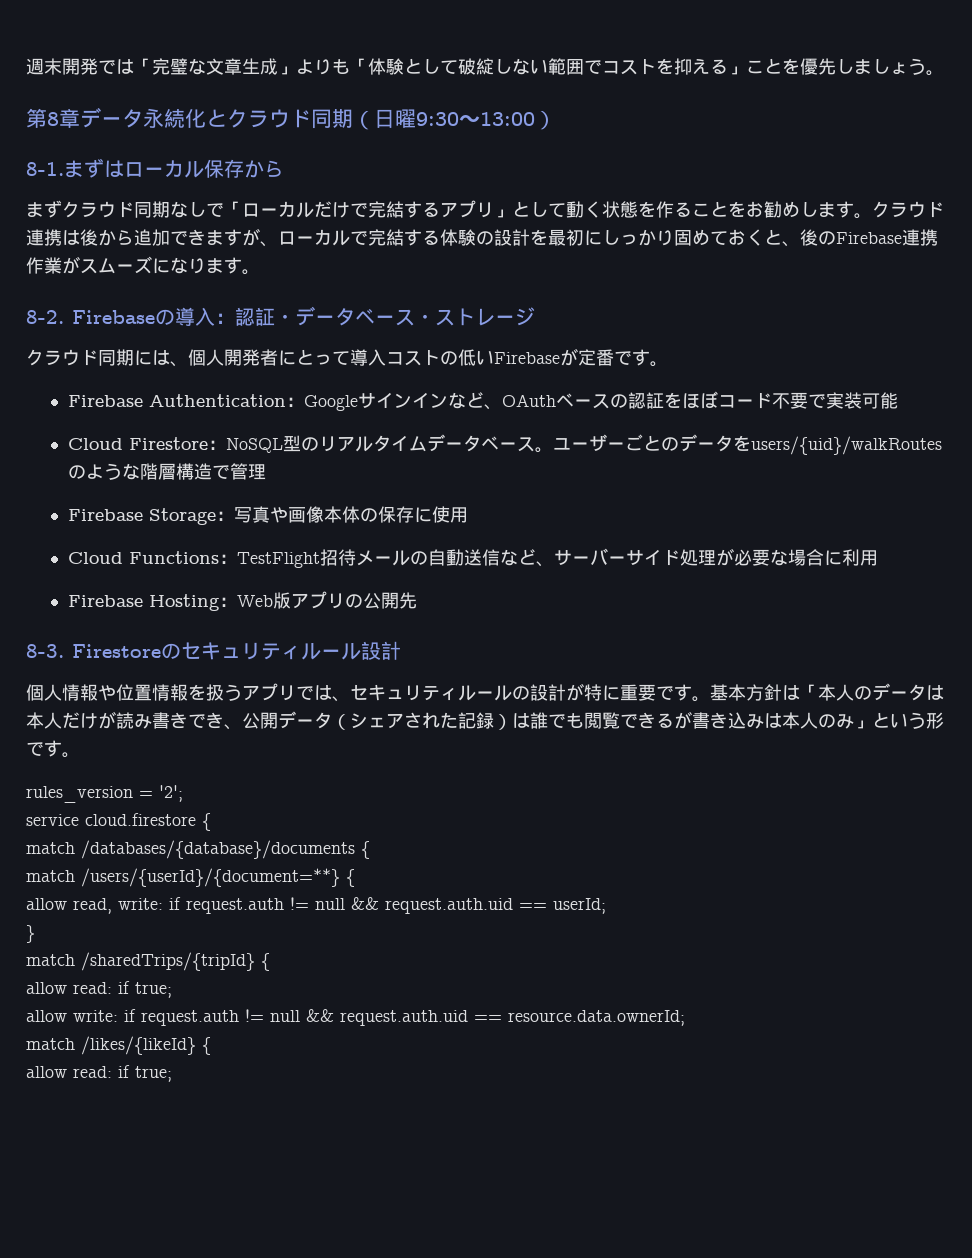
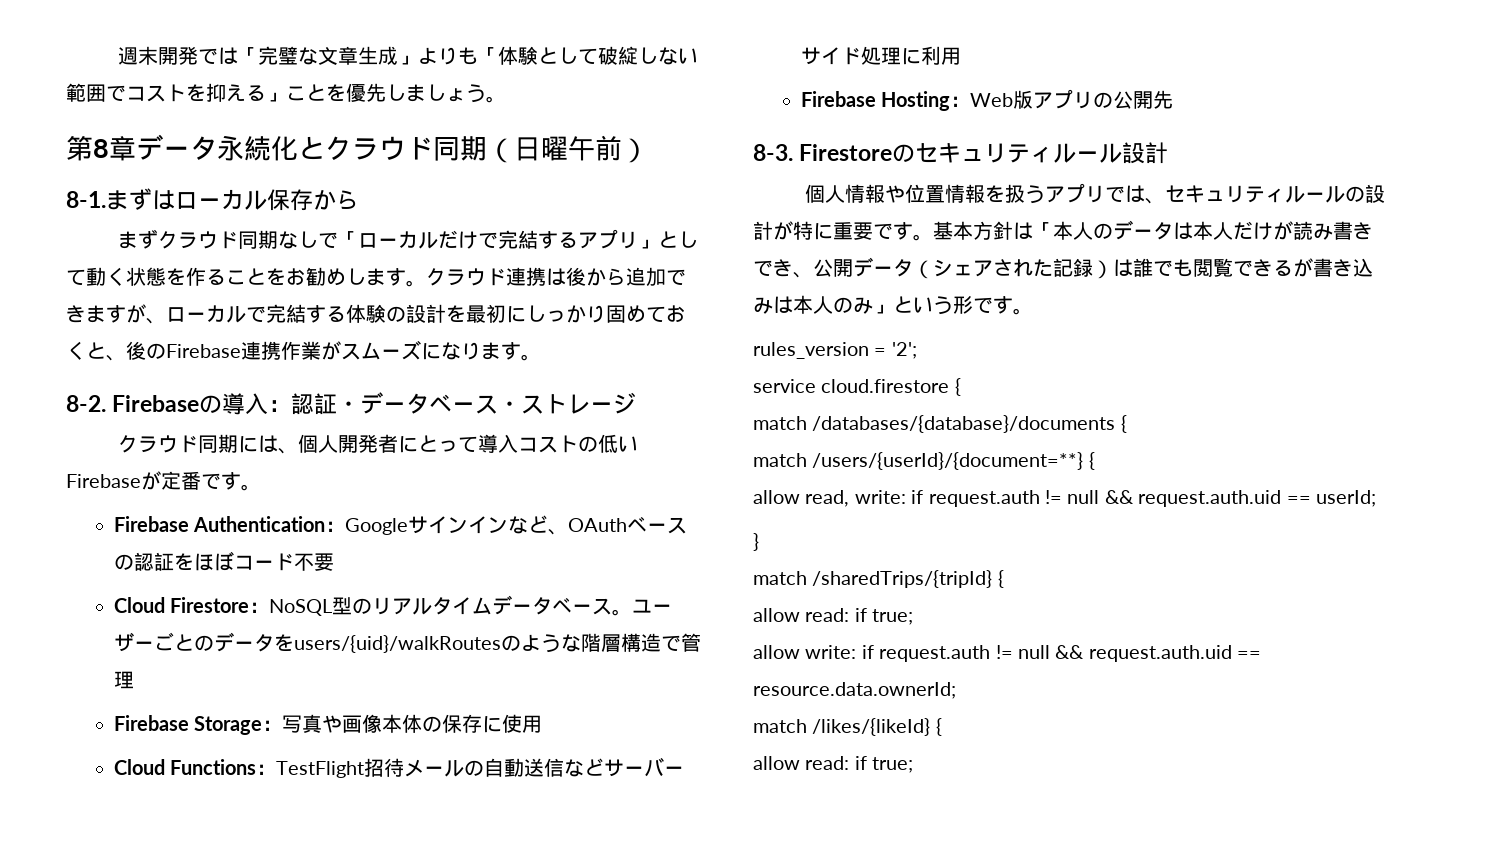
- 第8章データ永続化とクラウド同期（日曜9:30〜13:00）
+ 第8章データ永続化とクラウド同期（日曜午前）
- Firebase Authentication：Googleサインインなど、OAuthベースの認証をほぼコード不要で実装可能
+ Firebase Authentication：Googleサインインなど、OAuthベースの認証をほぼコード不要
- Cloud Functions：TestFlight招待メールの自動送信など、サーバーサイド処理が必要な場合に利用
+ Cloud Functions：TestFlight招待メールの自動送信などサーバーサイド処理に利用

